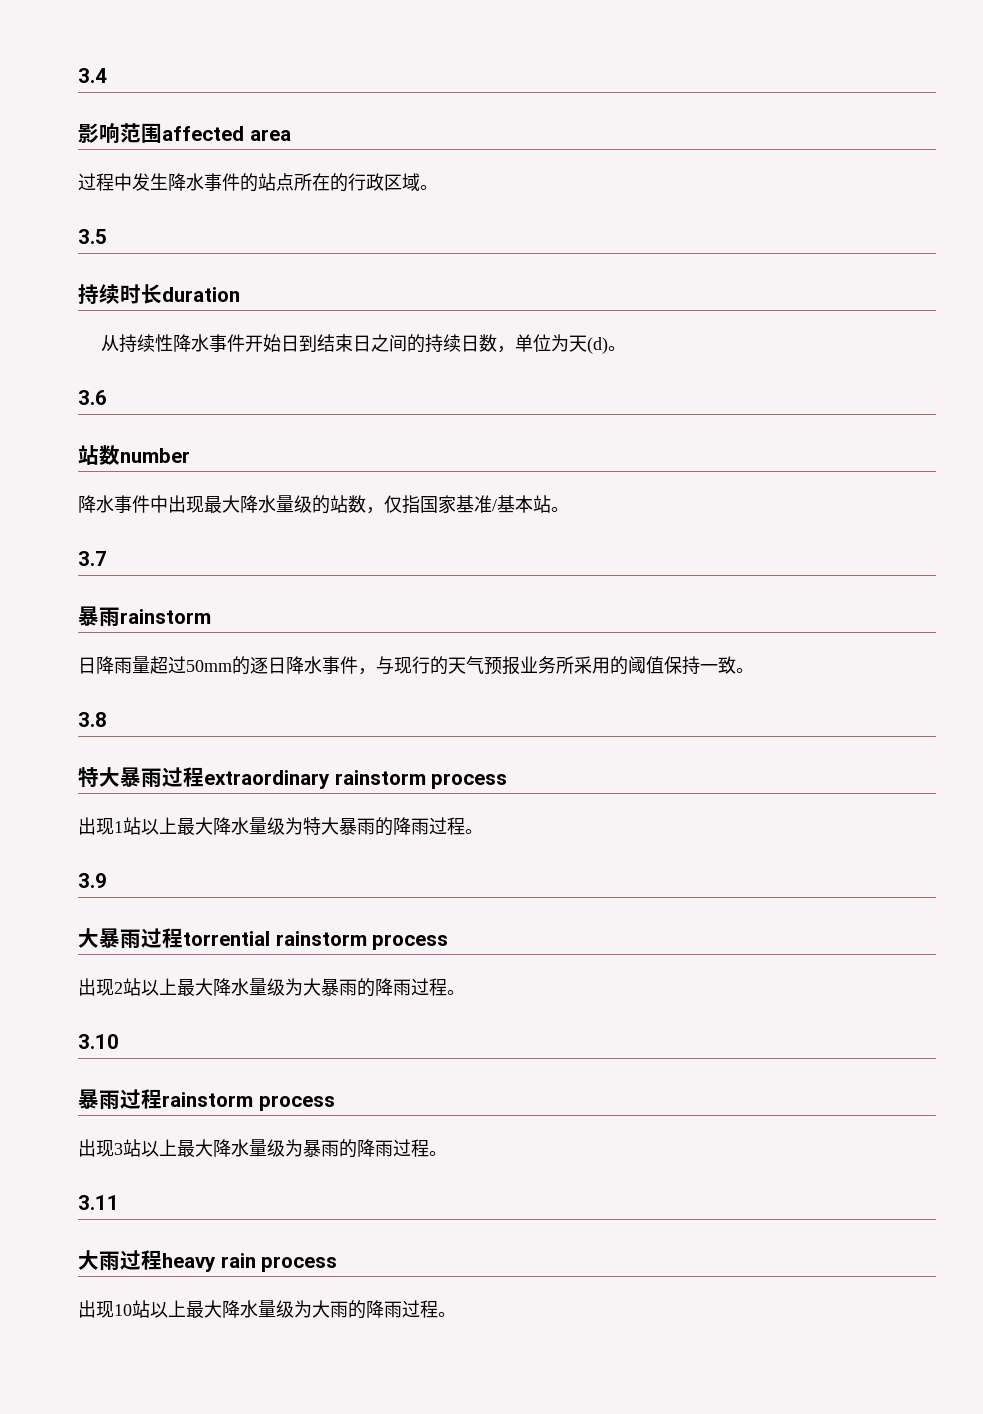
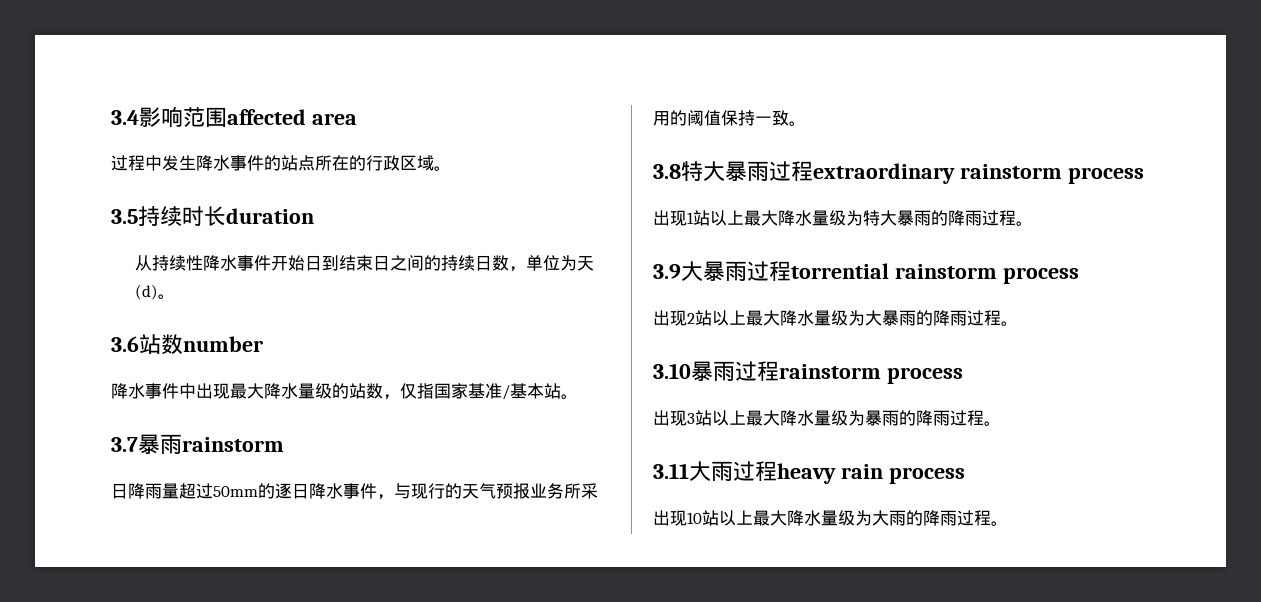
- 3.4
- 影响范围affected area
+ 3.4影响范围affected area
- 3.5
- 持续时长duration
+ 3.5持续时长duration
- 3.6
- 站数number
+ 3.6站数number
- 3.7
- 暴雨rainstorm
+ 3.7暴雨rainstorm
- 3.8
- 特大暴雨过程extraordinary rainstorm process
+ 3.8特大暴雨过程extraordinary rainstorm process
- 3.9
- 大暴雨过程torrential rainstorm process
+ 3.9大暴雨过程torrential rainstorm process
- 3.10
- 暴雨过程rainstorm process
+ 3.10暴雨过程rainstorm process
- 3.11
- 大雨过程heavy rain process
+ 3.11大雨过程heavy rain process

